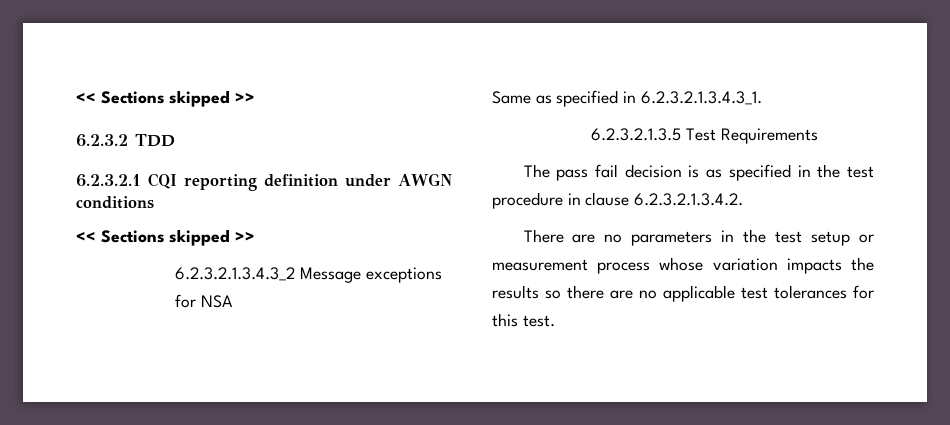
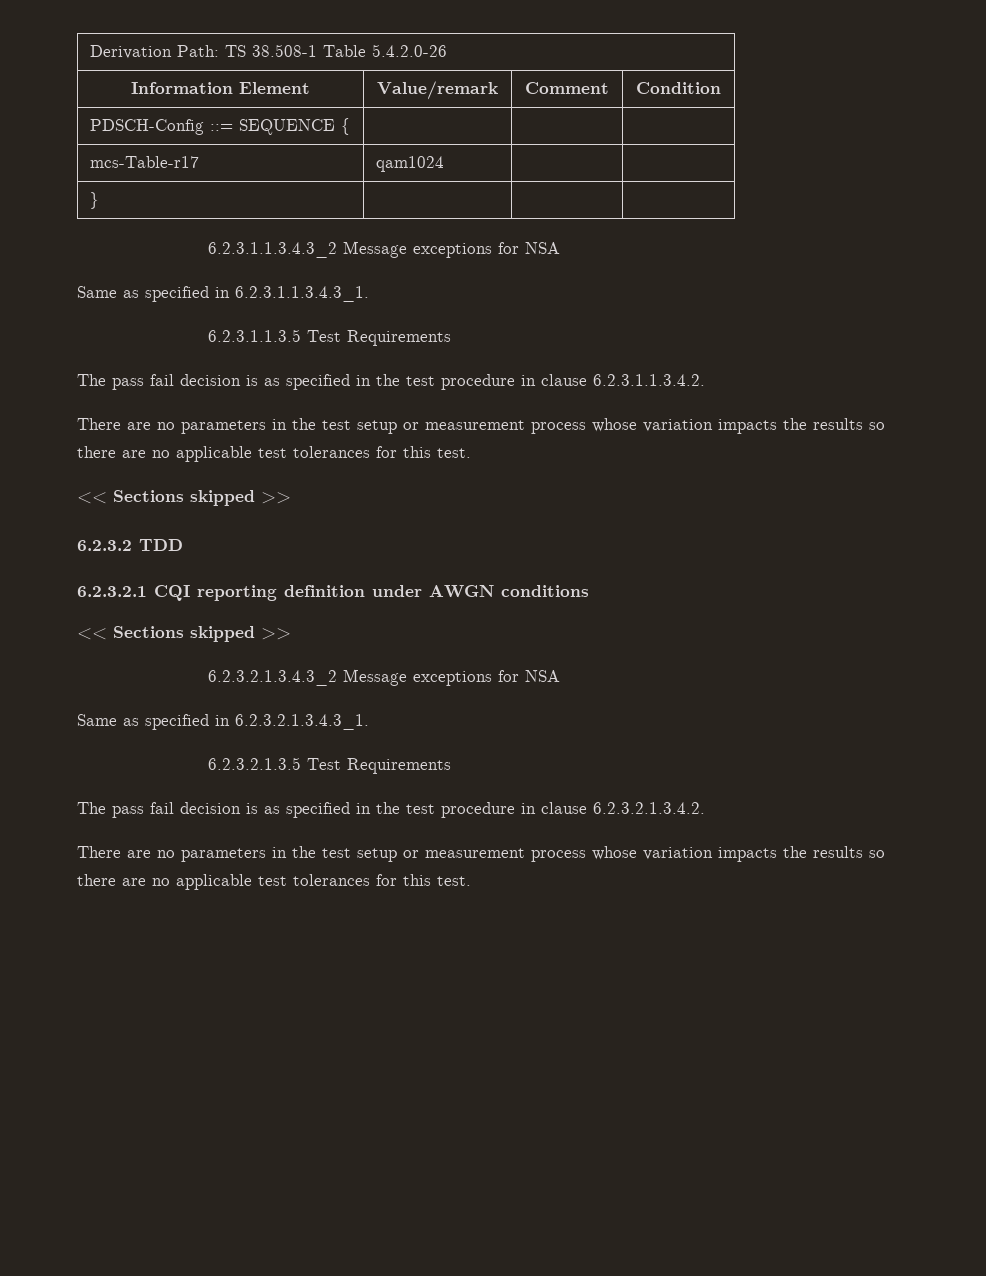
+ Derivation Path: TS 38.508-1 Table 5.4.2.0-26
+ Information Element | Value/remark | Comment | Condition
+ PDSCH-Config ::= SEQUENCE { | | |
+ mcs-Table-r17 | qam1024 | |
+ } | | |
+ 6.2.3.1.1.3.4.3_2 Message exceptions for NSA
+ Same as specified in 6.2.3.1.1.3.4.3_1.
+ 6.2.3.1.1.3.5 Test Requirements
+ The pass fail decision is as specified in the test procedure in clause 6.2.3.1.1.3.4.2.
+ There are no parameters in the test setup or measurement process whose variation impacts the results so there are no applicable test tolerances for this test.

